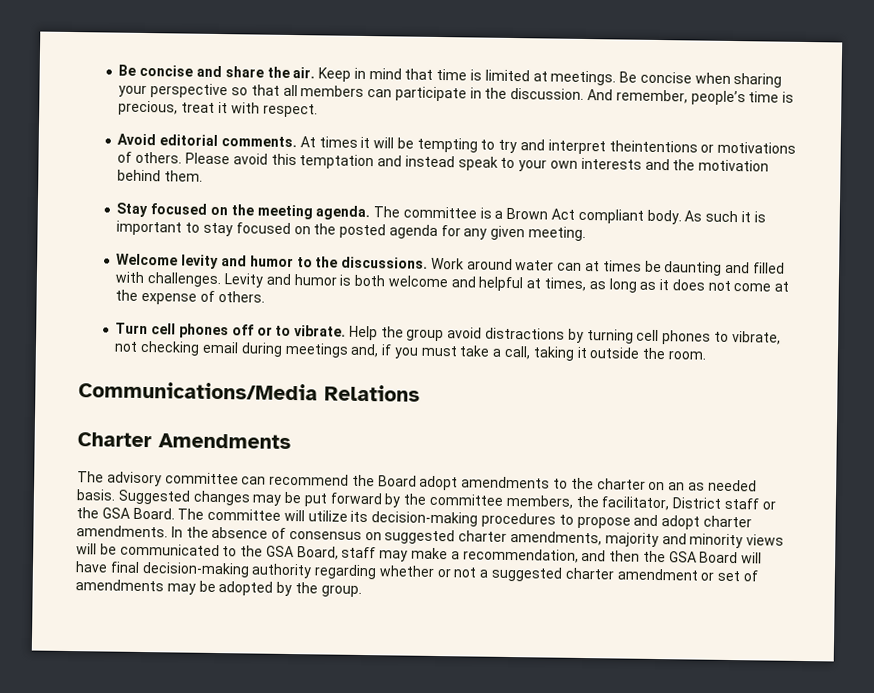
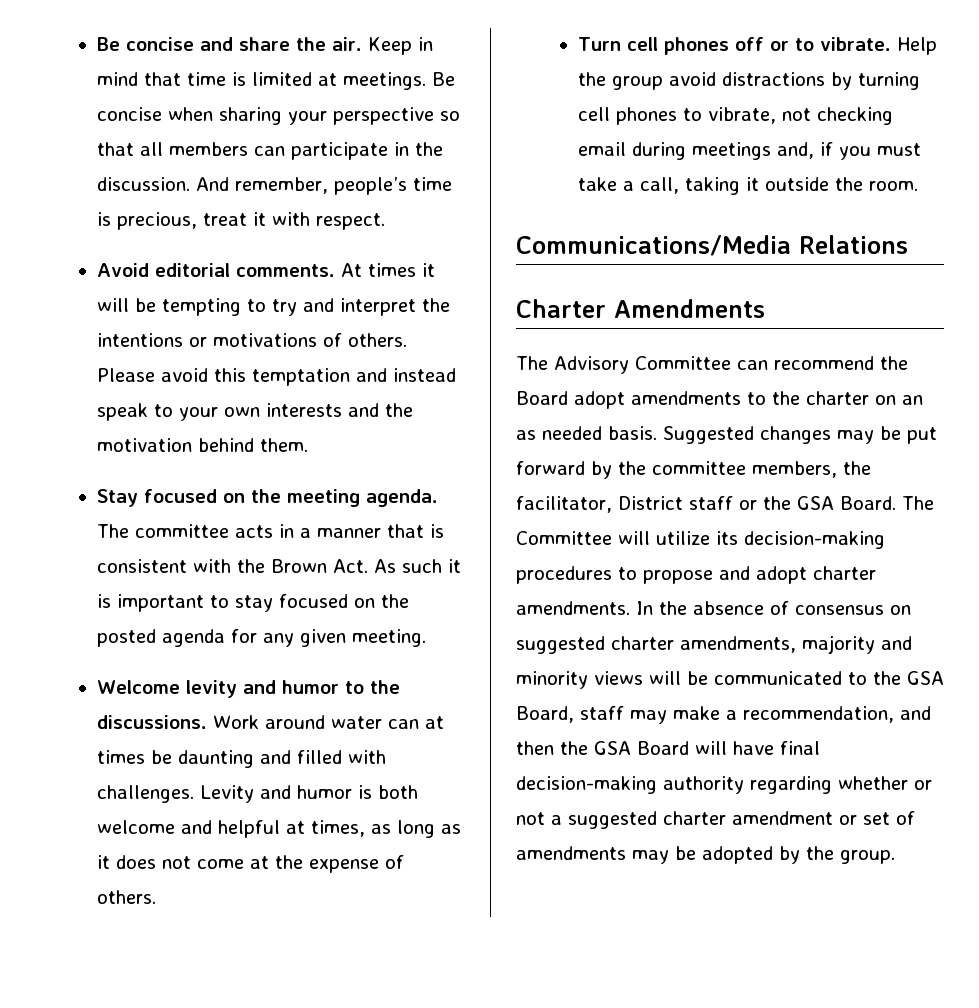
- At times it will be tempting to try and interpret theintentions or motivations of others.
+ At times it will be tempting to try and interpret the intentions or motivations of others.
- The committee is a Brown Act compliant body. As such it is important to stay focused on the posted agenda for any given meeting.
+ The committee acts in a manner that is consistent with the Brown Act. As such it is important to stay focused on the posted agenda for any given meeting.
- The advisory committee can recommend the Board adopt amendments to the charter on an as needed basis.
+ The Advisory Committee can recommend the Board adopt amendments to the charter on an as needed basis.
- The committee will utilize its decision-making procedures to propose and adopt charter amendments.
+ The Committee will utilize its decision-making procedures to propose and adopt charter amendments.

